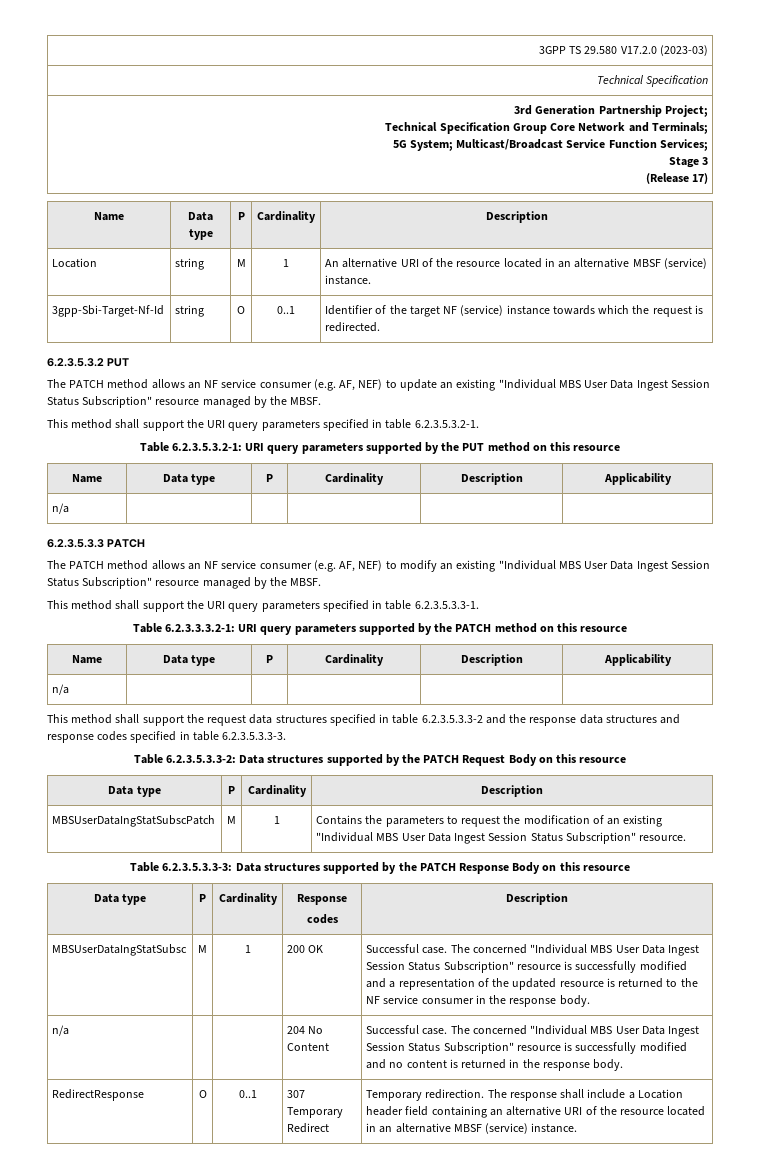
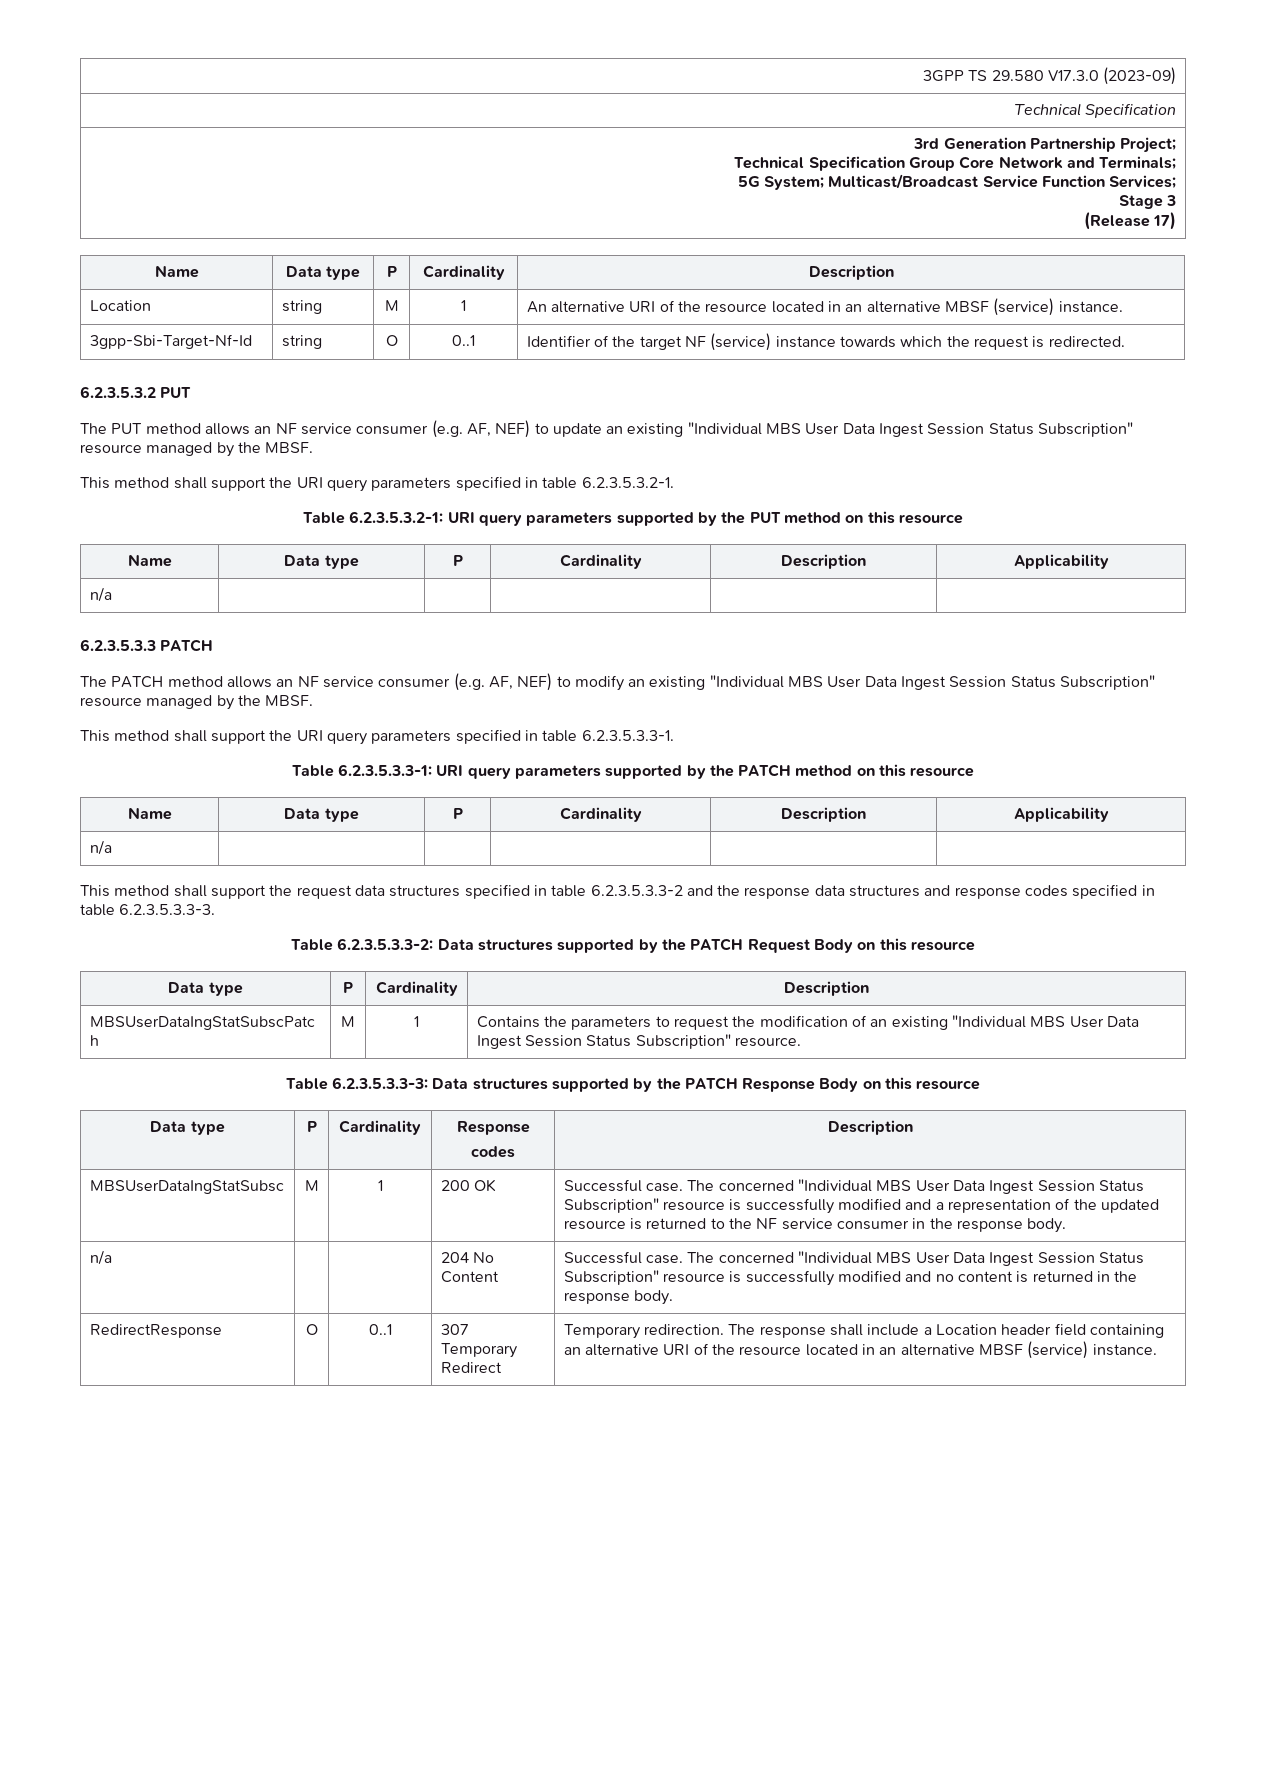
- 3GPP TS 29.580 V17.2.0 (2023-03)
+ 3GPP TS 29.580 V17.3.0 (2023-09)
- The PATCH method allows an NF service consumer (e.g. AF, NEF) to update an existing "Individual MBS User Data Ingest Session Status Subscription" resource managed by the MBSF.
+ The PUT method allows an NF service consumer (e.g. AF, NEF) to update an existing "Individual MBS User Data Ingest Session Status Subscription" resource managed by the MBSF.
- Table 6.2.3.3.3.2-1: URI query parameters supported by the PATCH method on this resource
+ Table 6.2.3.5.3.3-1: URI query parameters supported by the PATCH method on this resource

